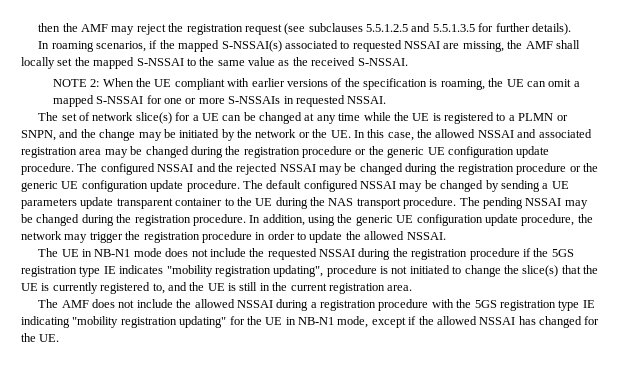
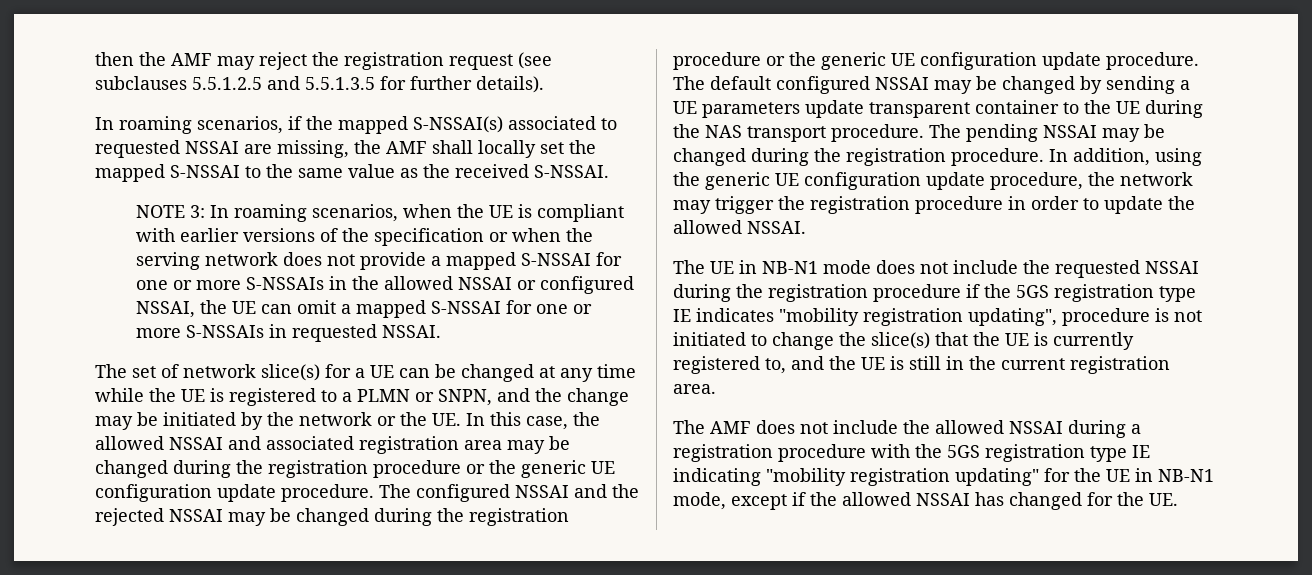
- NOTE 2: When the UE compliant with earlier versions of the specification is roaming, the UE can omit a mapped S-NSSAI for one or more S-NSSAIs in requested NSSAI.
+ NOTE 3: In roaming scenarios, when the UE is compliant with earlier versions of the specification or when the serving network does not provide a mapped S-NSSAI for one or more S-NSSAIs in the allowed NSSAI or configured NSSAI, the UE can omit a mapped S-NSSAI for one or more S-NSSAIs in requested NSSAI.

